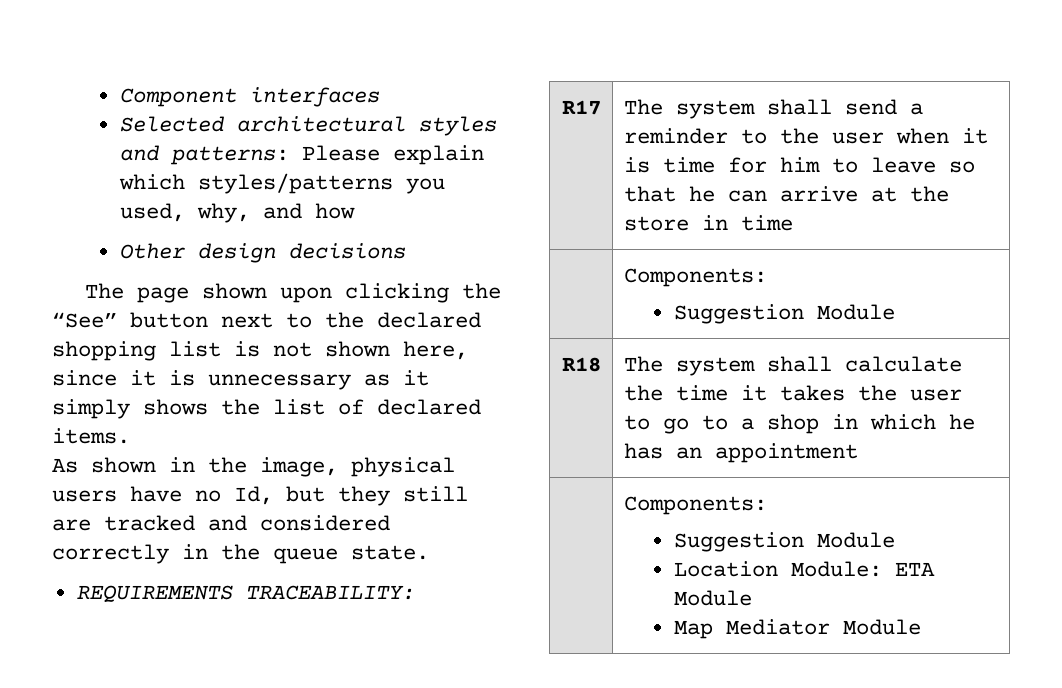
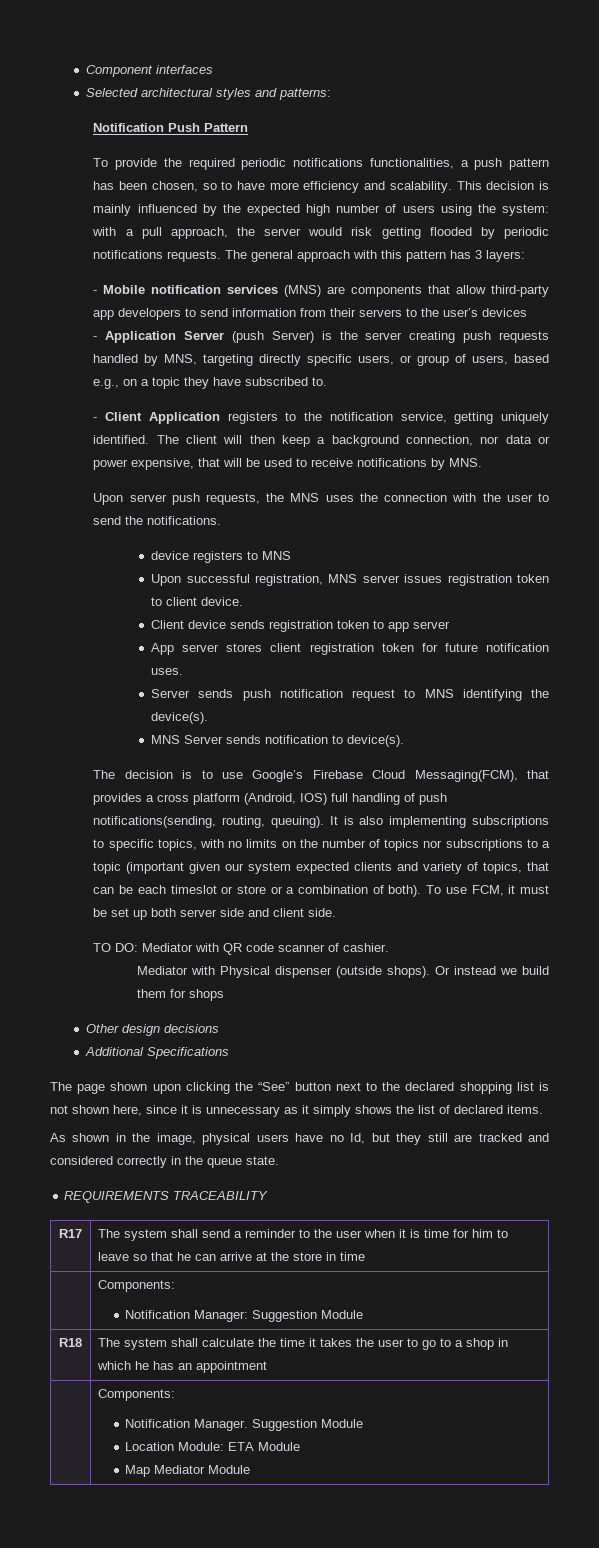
- Selected architectural styles and patterns: Please explain which styles/patterns you used, why, and how
+ Selected architectural styles and patterns:
+ Notification Push Pattern
+ To provide the required periodic notifications functionalities, a push pattern has been chosen, so to have more efficiency and scalability. This decision is mainly influenced by the expected high number of users using the system: with a pull approach, the server would risk getting flooded by periodic notifications requests. The general approach with this pattern has 3 layers:
+ - Mobile notification services (MNS) are components that allow third-party app developers to send information from their servers to the user’s devices
+ - Application Server (push Server) is the server creating push requests handled by MNS, targeting directly specific users, or group of users, based e.g., on a topic they have subscribed to.
+ - Client Application registers to the notification service, getting uniquely identified. The client will then keep a background connection, nor data or power expensive, that will be used to receive notifications by MNS.
+ Upon server push requests, the MNS uses the connection with the user to send the notifications.
+ device registers to MNS
+ Upon successful registration, MNS server issues registration token to client device.
+ Client device sends registration token to app server
+ App server stores client registration token for future notification uses.
+ Server sends push notification request to MNS identifying the device(s).
+ MNS Server sends notification to device(s).
+ The decision is to use Google’s Firebase Cloud Messaging(FCM), that provides a cross platform (Android, IOS) full handling of push notifications(sending, routing, queuing). It is also implementing subscriptions to specific topics, with no limits on the number of topics nor subscriptions to a topic (important given our system expected clients and variety of topics, that can be each timeslot or store or a combination of both). To use FCM, it must be set up both server side and client side.
+ TO DO: Mediator with QR code scanner of cashier.
+ Mediator with Physical dispenser (outside shops). Or instead we build them for shops
+ Additional Specifications
- REQUIREMENTS TRACEABILITY:
+ REQUIREMENTS TRACEABILITY
  R17 | The system shall send a reminder to the user when it is time for him to leave so that he can arrive at the store in time
  | Components:
- Suggestion Module
+ Notification Manager: Suggestion Module
  R18 | The system shall calculate the time it takes the user to go to a shop in which he has an appointment
  | Components:
- Suggestion Module
+ Notification Manager. Suggestion Module

